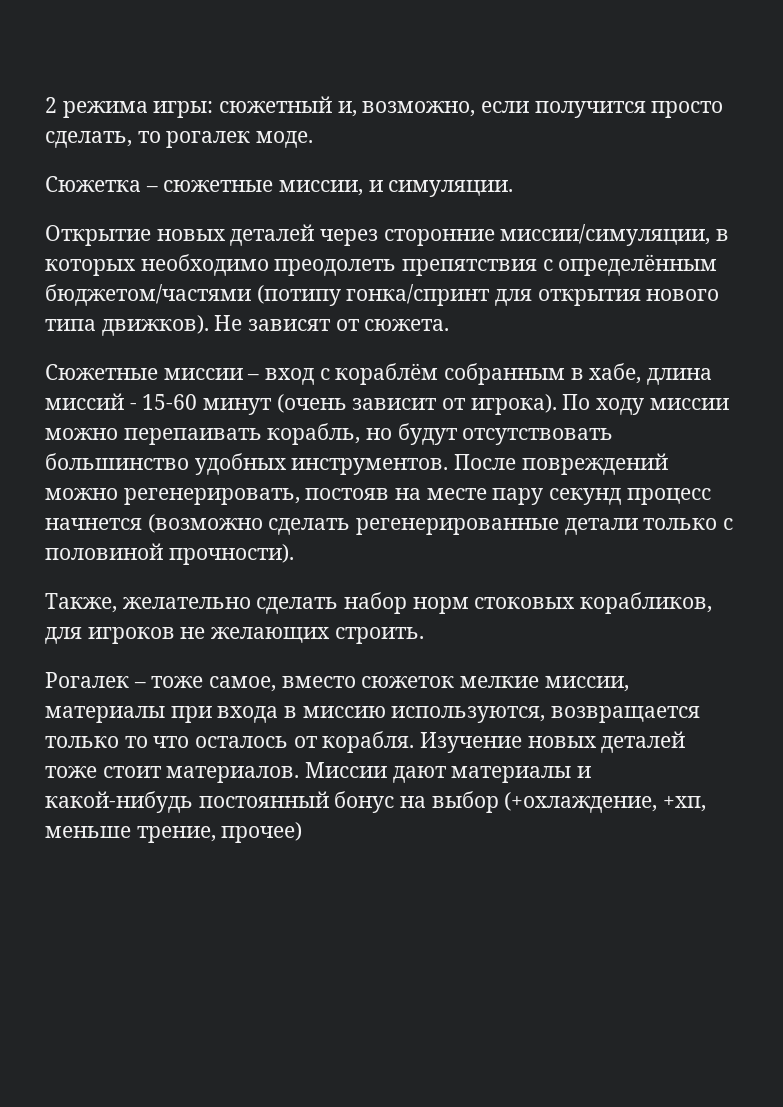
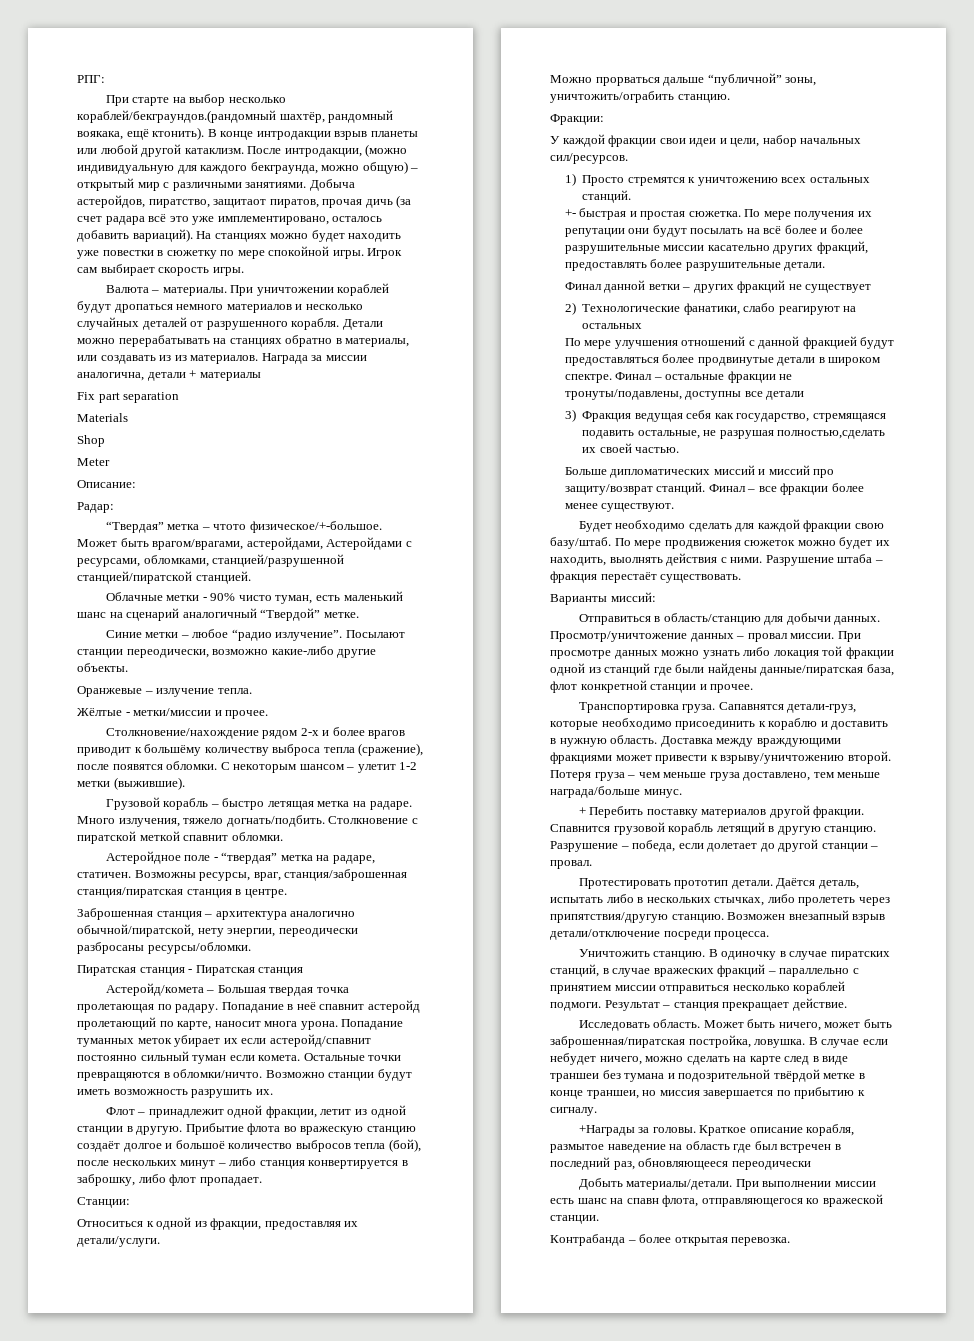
- 2 режима игры: сюжетный и, возможно, если получится просто сделать, то рогалек моде.
- Сюжетка – сюжетные миссии, и симуляции.
- Открытие новых деталей через сторонние миссии/симуляции, в которых необходимо преодолеть препятствия с определённым бюджетом/частями (потипу гонка/спринт для открытия нового типа движков). Не зависят от сюжета.
- Сюжетные миссии – вход с кораблём собранным в хабе, длина миссий - 15-60 минут (очень зависит от игрока). По ходу миссии можно перепаивать корабль, но будут отсутствовать большинство удобных инструментов. После повреждений можно регенерировать, постояв на месте пару секунд процесс начнется (возможно сделать регенерированные детали только с половиной прочности).
- Также, желательно сделать набор норм стоковых корабликов, для игроков не желающих строить.
- Рогалек – тоже самое, вместо сюжеток мелкие миссии, материалы при входа в миссию используются, возвращается только то что осталось от корабля. Изучение новых деталей тоже стоит материалов. Миссии дают материалы и какой-нибудь постоянный бонус на выбор (+охлаждение, +хп, меньше трение, прочее)
+ РПГ:
+ При старте на выбор несколько кораблей/бекграундов.(рандомный шахтёр, рандомный воякака, ещё ктонить). В конце интродакции взрыв планеты или любой другой катаклизм. После интродакции, (можно индивидуальную для каждого бекграунда, можно общую) – открытый мир с различными занятиями. Добыча астеройдов, пиратство, защитаот пиратов, прочая дичь (за счет радара всё это уже имплементировано, осталось добавить вариаций). На станциях можно будет находить уже повестки в сюжетку по мере спокойной игры. Игрок сам выбирает скорость игры.
+ Валюта – материалы. При уничтожении кораблей будут дропаться немного материалов и несколько случайных деталей от разрушенного корабля. Детали можно перерабатывать на станциях обратно в материалы, или создавать из из материалов. Награда за миссии аналогична, детали + материалы
+ Fix part separation
+ Materials
+ Shop
+ Meter
+ Описание:
+ Радар:
+ “Твердая” метка – чтото физическое/+-большое. Может быть врагом/врагами, астеройдами, Астеройдами с ресурсами, обломками, станцией/разрушенной станцией/пиратской станцией.
+ Облачные метки - 90% чисто туман, есть маленький шанс на сценарий аналогичный “Твердой” метке.
+ Синие метки – любое “радио излучение”. Посылают станции переодически, возможно какие-либо другие объекты.
+ Оранжевые – излучение тепла.
+ Жёлтые - метки/миссии и прочее.
+ Столкновение/нахождение рядом 2-х и более врагов приводит к большёму количеству выброса тепла (сражение), после появятся обломки. С некоторым шансом – улетит 1-2 метки (выжившие).
+ Грузовой корабль – быстро летящая метка на радаре. Много излучения, тяжело догнать/подбить. Столкновение с пиратской меткой спавнит обломки.
+ Астеройдное поле - “твердая” метка на радаре, статичен. Возможны ресурсы, враг, станция/заброшенная станция/пиратская станция в центре.
+ Заброшенная станция – архитектура аналогично обычной/пиратской, нету энергии, переодически разбросаны ресурсы/обломки.
+ Пиратская станция - Пиратская станция
+ Астеройд/комета – Большая твердая точка пролетающая по радару. Попадание в неё спавнит астеройд пролетающий по карте, наносит многа урона. Попадание туманных меток убирает их если астеройд/спавнит постоянно сильный туман если комета. Остальные точки превращяются в обломки/ничто. Возможно станции будут иметь возможность разрушить их.
+ Флот – принадлежит одной фракции, летит из одной станции в другую. Прибытие флота во вражескую станцию создаёт долгое и большоё количество выбросов тепла (бой), после нескольких минут – либо станция конвертируется в заброшку, либо флот пропадает.
+ Станции:
+ Относиться к одной из фракции, предоставляя их детали/услуги.
+ Можно прорваться дальше “публичной” зоны, уничтожить/ограбить станцию.
+ Фракции:
+ У каждой фракции свои идеи и цели, набор начальных сил/ресурсов.
+ 1) Просто стремятся к уничтожению всех остальных станций.
+ +- быстрая и простая сюжетка. По мере получения их репутации они будут посылать на всё более и более разрушительные миссии касательно других фракций, предоставлять более разрушительные детали.
+ Финал данной ветки – других фракций не существует
+ 2) Технологические фанатики, слабо реагируют на остальных
+ По мере улучшения отношений с данной фракцией будут предоставляться более продвинутые детали в широком спектре. Финал – остальные фракции не тронуты/подавлены, доступны все детали
+ 3) Фракция ведущая себя как государство, стремящаяся подавить остальные, не разрушая полностью,сделать их своей частью.
+ Больше дипломатических миссий и миссий про защиту/возврат станций. Финал – все фракции более менее существуют.
+ Будет необходимо сделать для каждой фракции свою базу/штаб. По мере продвижения сюжеток можно будет их находить, выолнять действия с ними. Разрушение штаба – фракция перестаёт существовать.
+ Варианты миссий:
+ Отправиться в область/станцию для добычи данных. Просмотр/уничтожение данных – провал миссии. При просмотре данных можно узнать либо локация той фракции одной из станций где были найдены данные/пиратская база, флот конкретной станции и прочее.
+ Транспортировка груза. Сапавнятся детали-груз, которые необходимо присоединить к кораблю и доставить в нужную область. Доставка между враждующими фракциями может привести к взрыву/уничтожению второй. Потеря груза – чем меньше груза доставлено, тем меньше награда/больше минус.
+ + Перебить поставку материалов другой фракции. Спавнится грузовой корабль летящий в другую станцию. Разрушение – победа, если долетает до другой станции – провал.
+ Протестировать прототип детали. Даётся деталь, испытать либо в нескольких стычках, либо пролететь через припятствия/другую станцию. Возможен внезапный взрыв детали/отключение посреди процесса.
+ Уничтожить станцию. В одиночку в случае пиратских станций, в случае вражеских фракций – параллельно с принятием миссии отправиться несколько кораблей подмоги. Результат – станция прекращает действие.
+ Исследовать область. Может быть ничего, может быть заброшенная/пиратская постройка, ловушка. В случае если небудет ничего, можно сделать на карте след в виде траншеи без тумана и подозрительной твёрдой метке в конце траншеи, но миссия завершается по прибытию к сигналу.
+ +Награды за головы. Краткое описание корабля, размытое наведение на область где был встречен в последний раз, обновляющееся переодически
+ Добыть материалы/детали. При выполнении миссии есть шанс на спавн флота, отправляющегося ко вражеской станции.
+ Контрабанда – более открытая перевозка.

